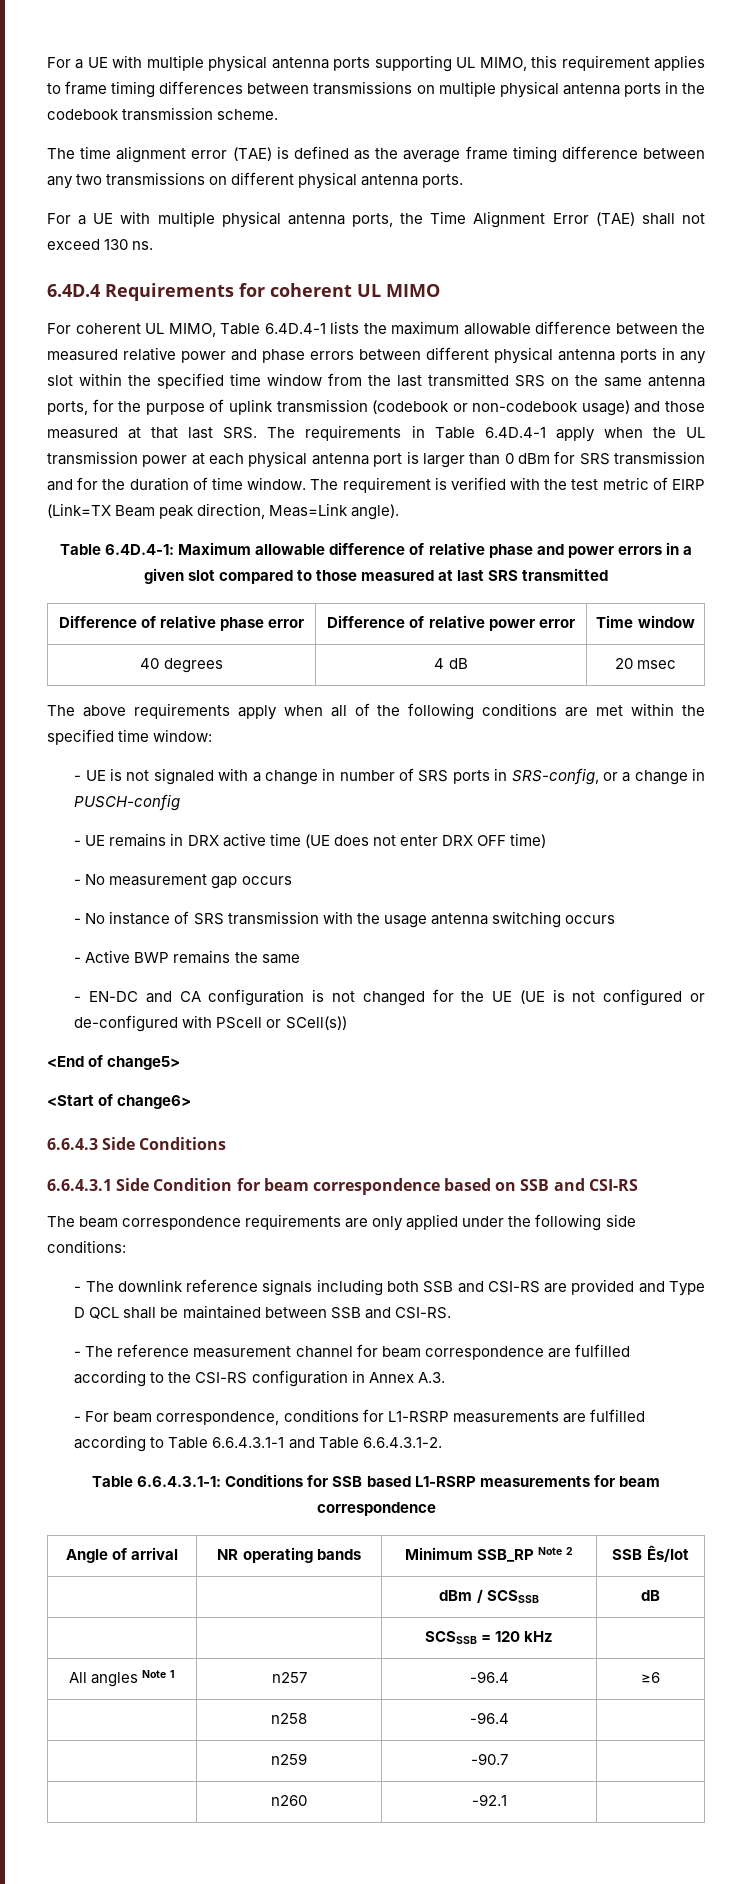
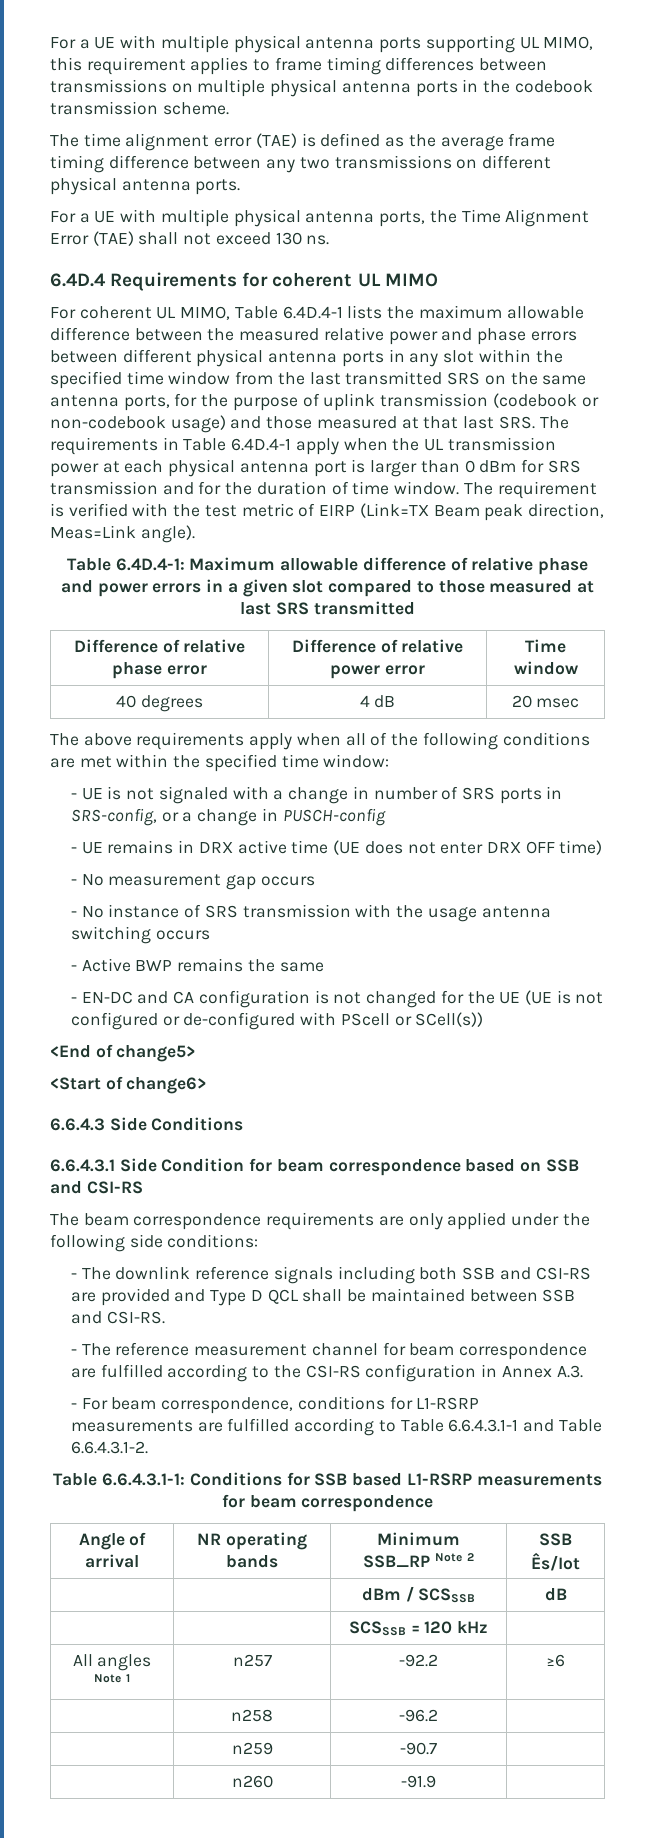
- All angles Note 1 | n257 | -96.4 | ≥6
+ All angles Note 1 | n257 | -92.2 | ≥6
- | n258 | -96.4 |
+ | n258 | -96.2 |
- | n260 | -92.1 |
+ | n260 | -91.9 |

